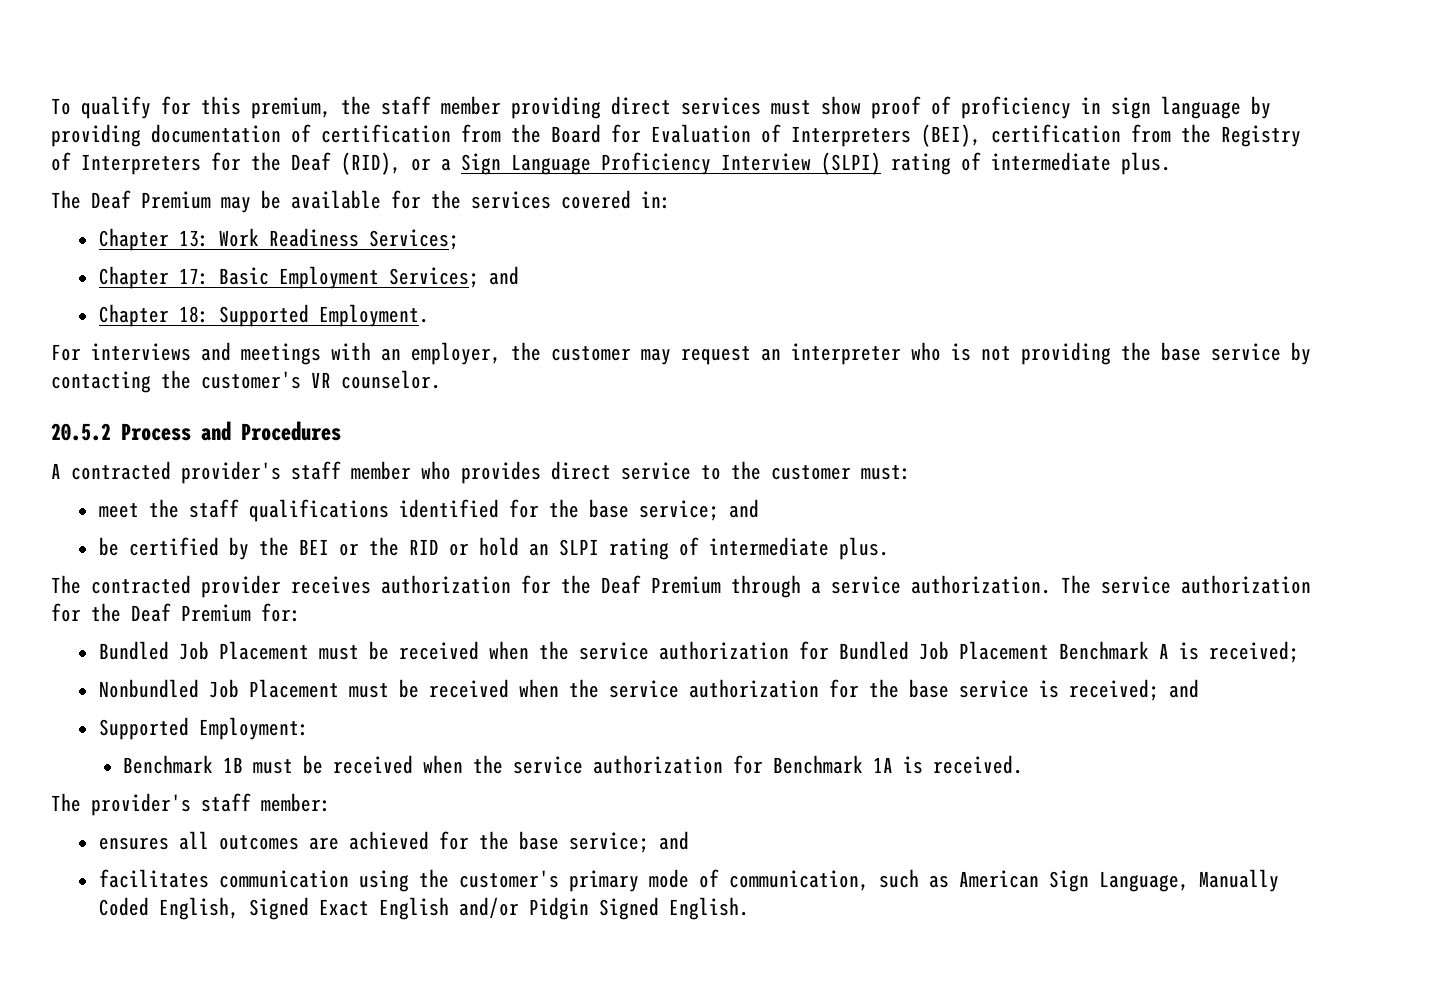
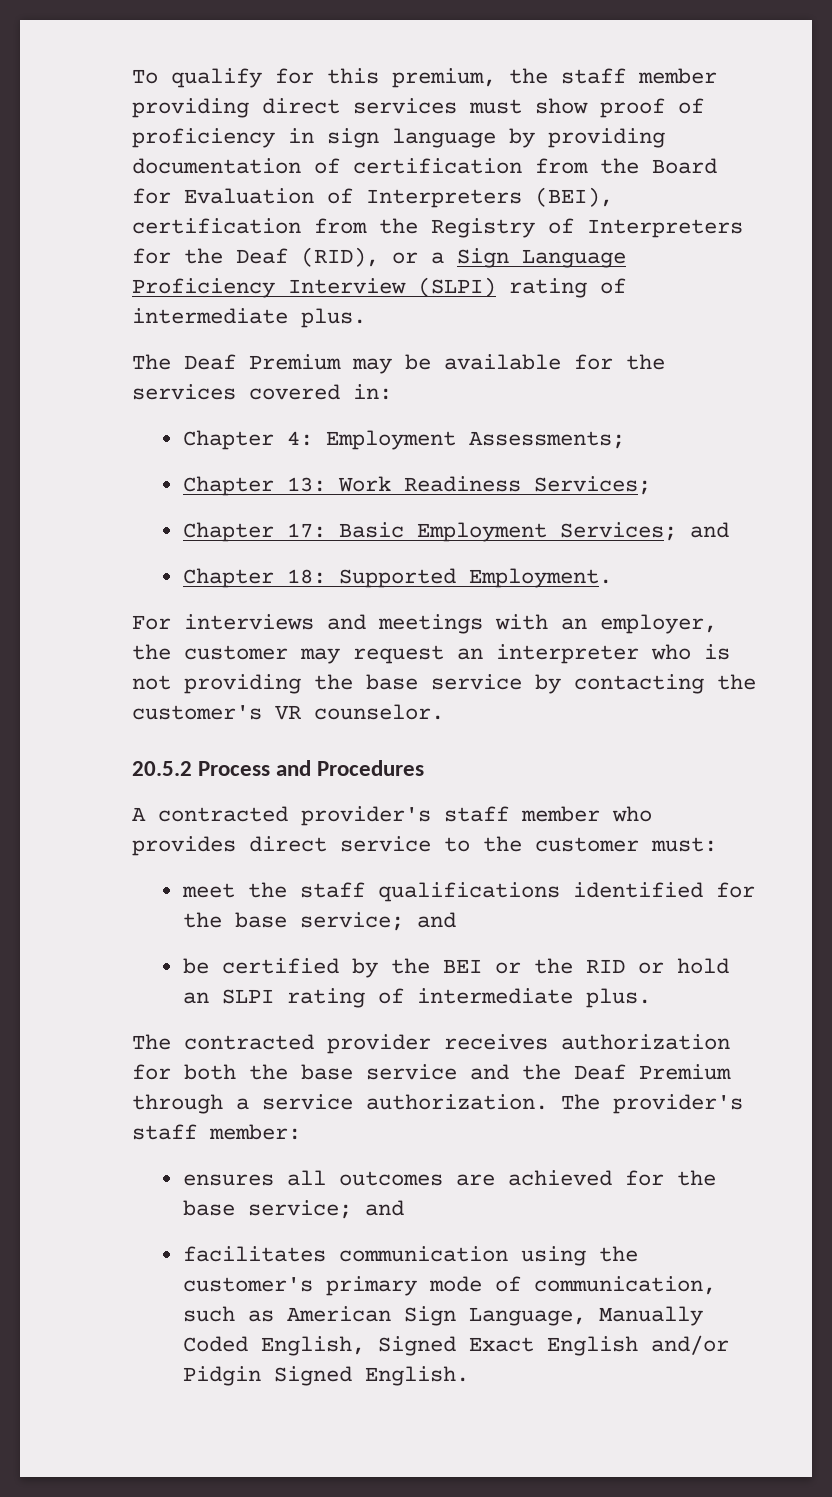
+ Chapter 4: Employment Assessments;
- The contracted provider receives authorization for the Deaf Premium through a service authorization.
+ The contracted provider receives authorization for both the base service and the Deaf Premium through a service authorization.
- The service authorization for the Deaf Premium for:
- Bundled Job Placement must be received when the service authorization for Bundled Job Placement Benchmark A is received;
- Nonbundled Job Placement must be received when the service authorization for the base service is received; and
- Supported Employment:
- Benchmark 1B must be received when the service authorization for Benchmark 1A is received.

